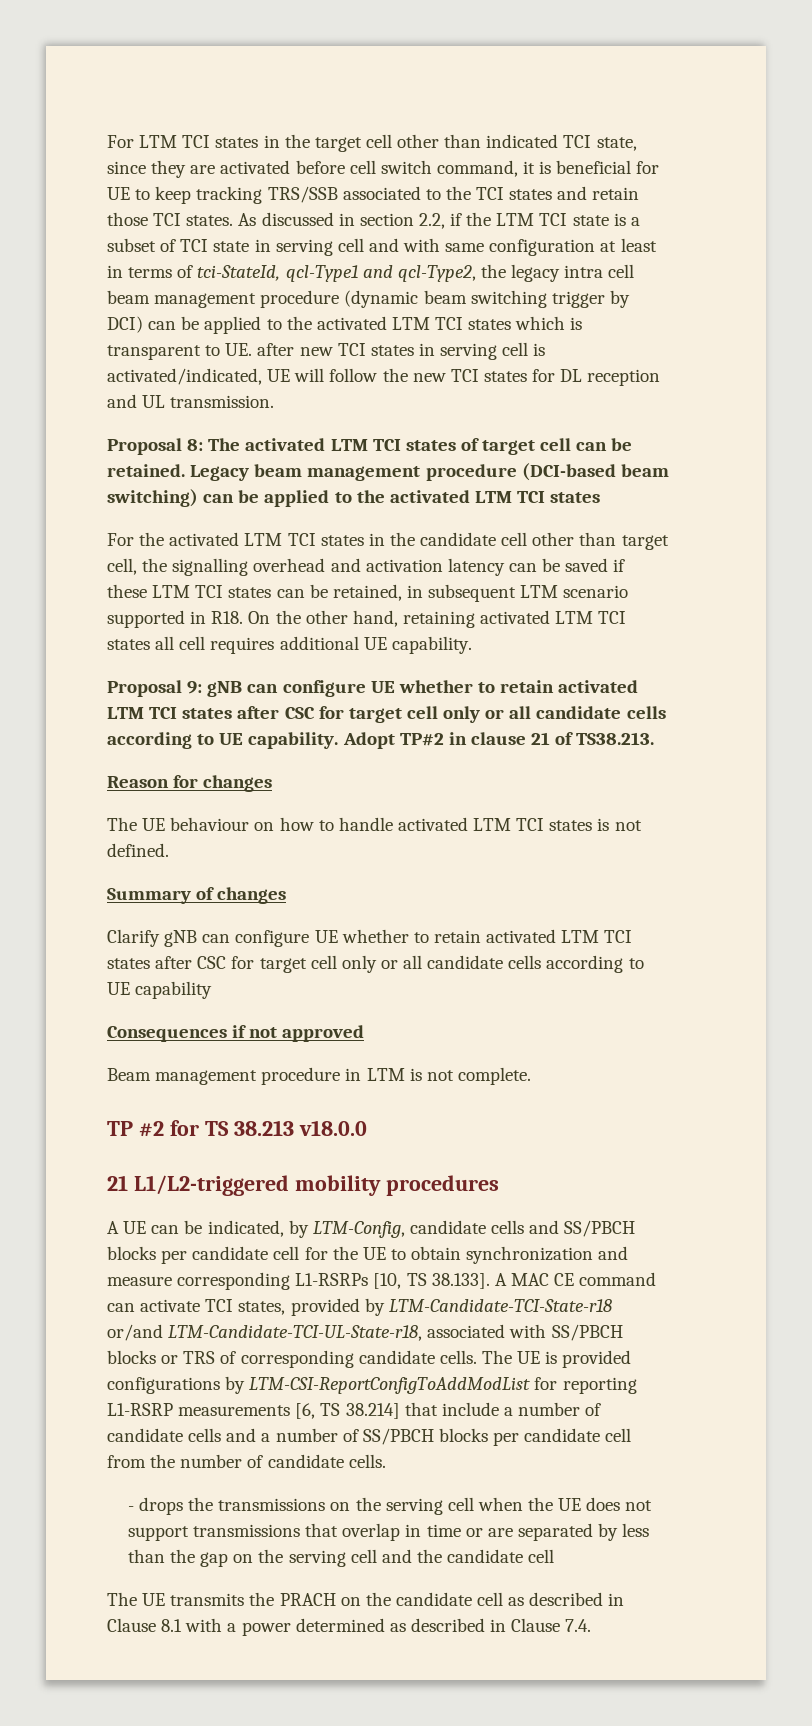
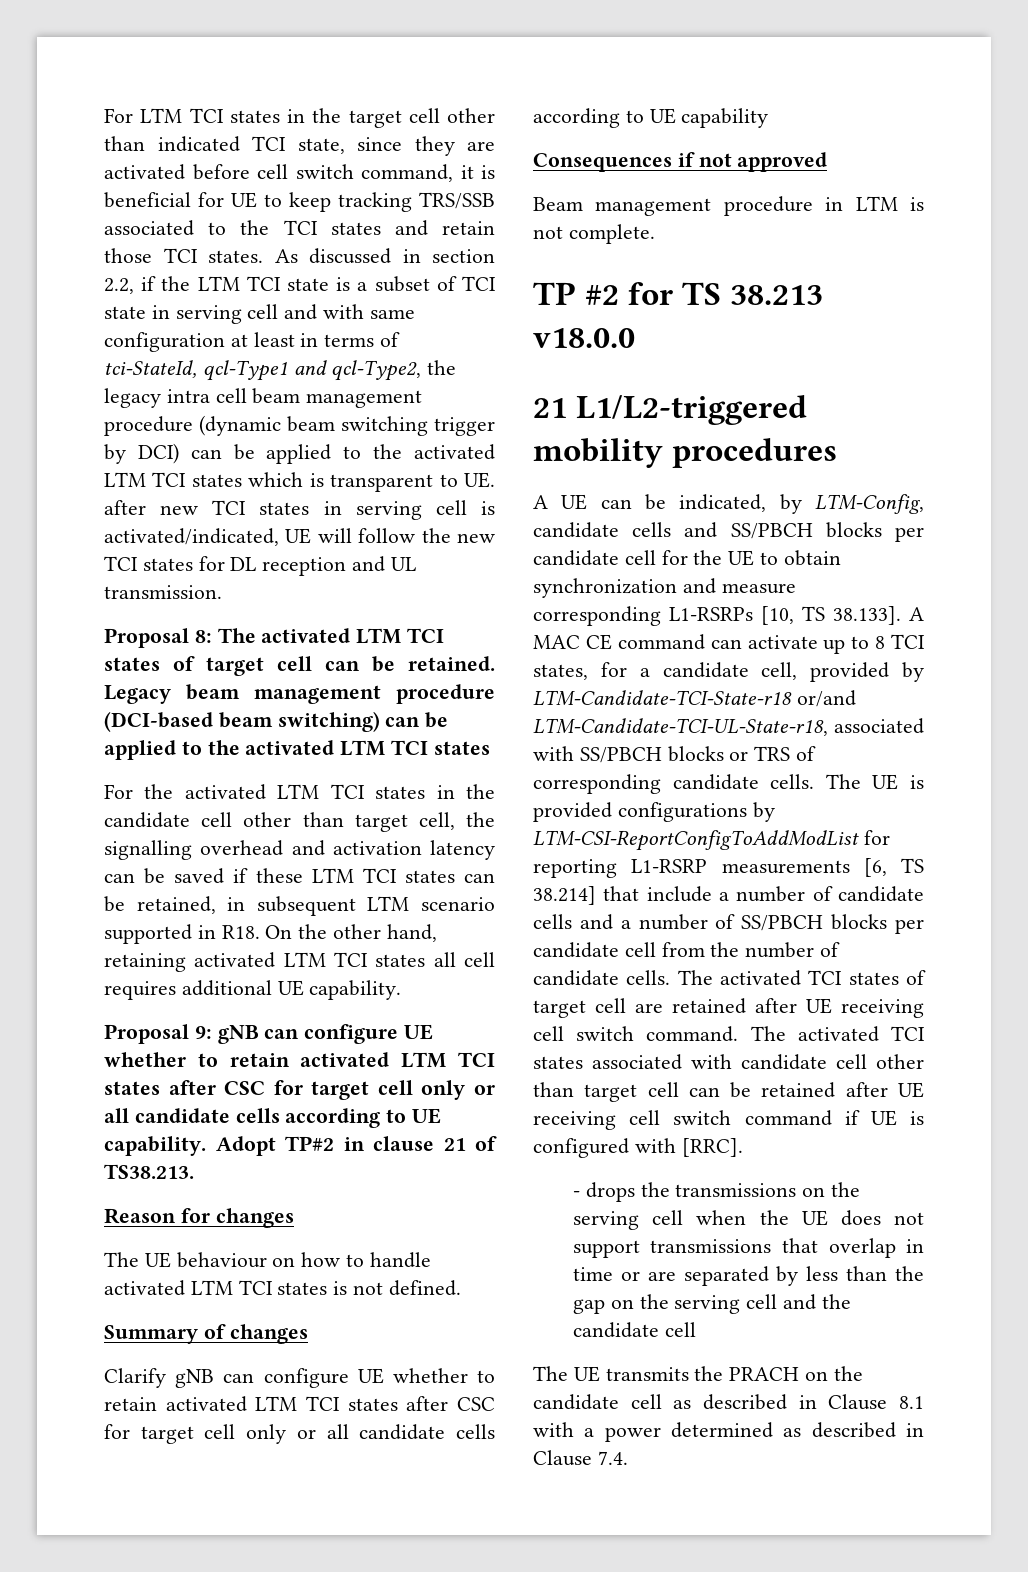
- A UE can be indicated, by LTM-Config, candidate cells and SS/PBCH blocks per candidate cell for the UE to obtain synchronization and measure corresponding L1-RSRPs [10, TS 38.133]. A MAC CE command can activate TCI states, provided by LTM-Candidate-TCI-State-r18 or/and LTM-Candidate-TCI-UL-State-r18, associated with SS/PBCH blocks or TRS of corresponding candidate cells.
+ A UE can be indicated, by LTM-Config, candidate cells and SS/PBCH blocks per candidate cell for the UE to obtain synchronization and measure corresponding L1-RSRPs [10, TS 38.133]. A MAC CE command can activate up to 8 TCI states, for a candidate cell, provided by LTM-Candidate-TCI-State-r18 or/and LTM-Candidate-TCI-UL-State-r18, associated with SS/PBCH blocks or TRS of corresponding candidate cells.
+ The activated TCI states of target cell are retained after UE receiving cell switch command. The activated TCI states associated with candidate cell other than target cell can be retained after UE receiving cell switch command if UE is configured with [RRC].

